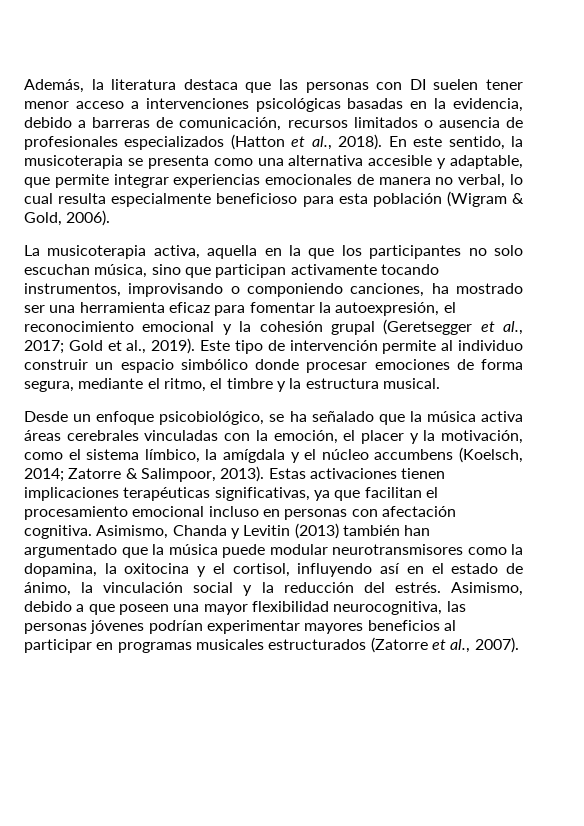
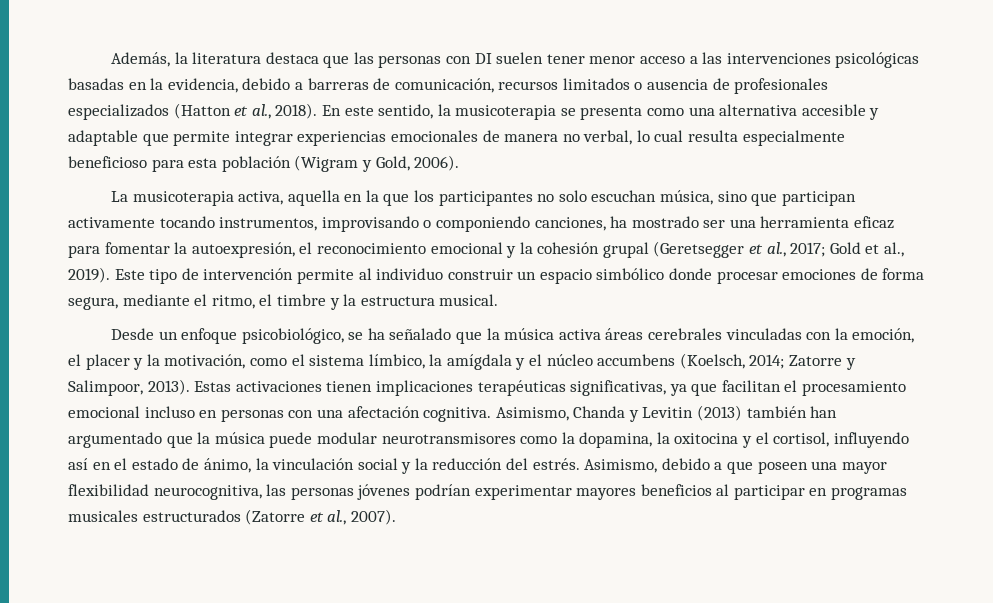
- Además, la literatura destaca que las personas con DI suelen tener menor acceso a intervenciones psicológicas basadas en la evidencia, debido a barreras de comunicación, recursos limitados o ausencia de profesionales especializados (Hatton et al., 2018).
+ Además, la literatura destaca que las personas con DI suelen tener menor acceso a las intervenciones psicológicas basadas en la evidencia, debido a barreras de comunicación, recursos limitados o ausencia de profesionales especializados (Hatton et al., 2018).
- En este sentido, la musicoterapia se presenta como una alternativa accesible y adaptable, que permite integrar experiencias emocionales de manera no verbal, lo cual resulta especialmente beneficioso para esta población (Wigram & Gold, 2006).
+ En este sentido, la musicoterapia se presenta como una alternativa accesible y adaptable que permite integrar experiencias emocionales de manera no verbal, lo cual resulta especialmente beneficioso para esta población (Wigram y Gold, 2006).
- Desde un enfoque psicobiológico, se ha señalado que la música activa áreas cerebrales vinculadas con la emoción, el placer y la motivación, como el sistema límbico, la amígdala y el núcleo accumbens (Koelsch, 2014; Zatorre & Salimpoor, 2013).
+ Desde un enfoque psicobiológico, se ha señalado que la música activa áreas cerebrales vinculadas con la emoción, el placer y la motivación, como el sistema límbico, la amígdala y el núcleo accumbens (Koelsch, 2014; Zatorre y Salimpoor, 2013).
- Estas activaciones tienen implicaciones terapéuticas significativas, ya que facilitan el procesamiento emocional incluso en personas con afectación cognitiva.
+ Estas activaciones tienen implicaciones terapéuticas significativas, ya que facilitan el procesamiento emocional incluso en personas con una afectación cognitiva.

